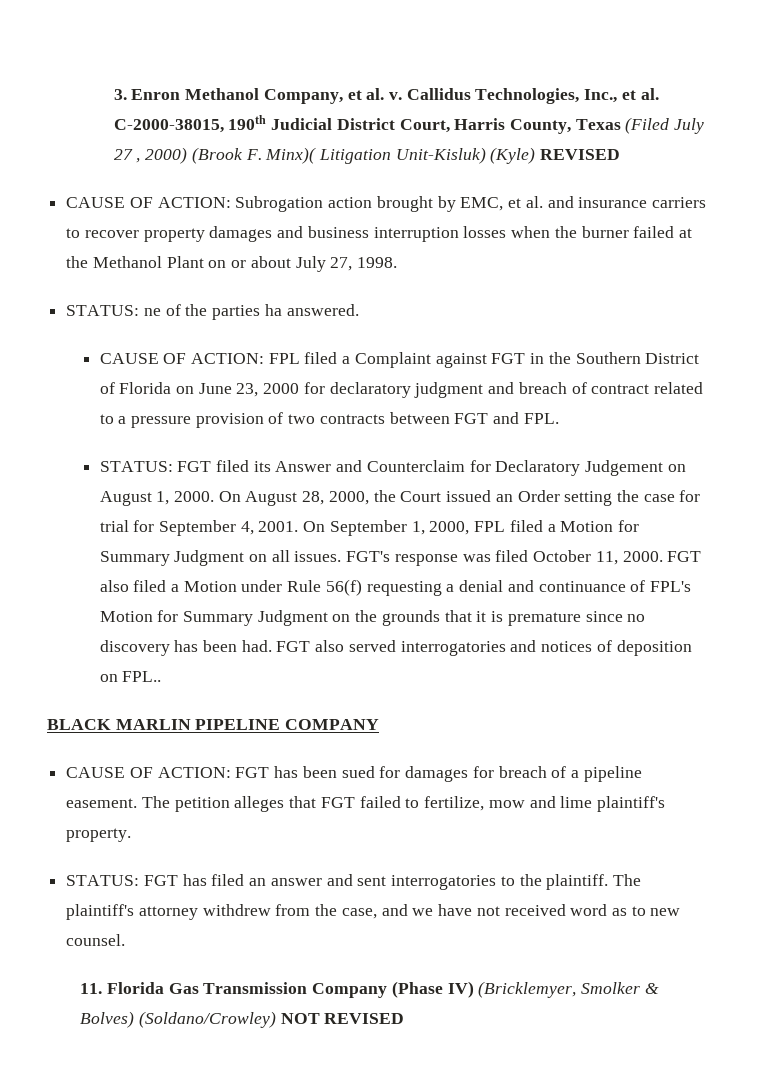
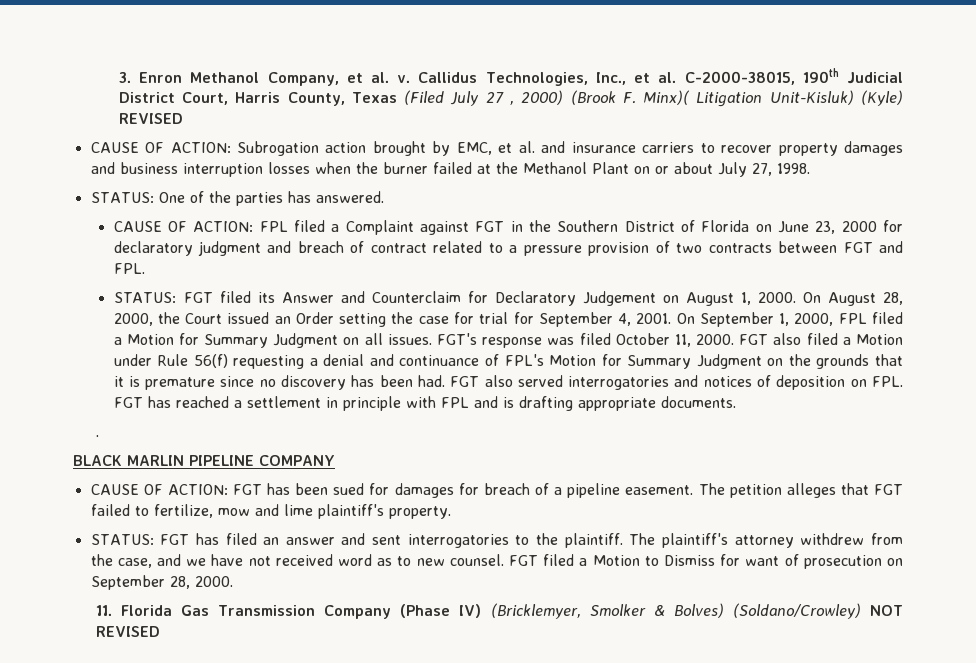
- STATUS: ne of the parties ha answered.
+ STATUS: One of the parties has answered.
- FGT also served interrogatories and notices of deposition on FPL..
+ FGT also served interrogatories and notices of deposition on FPL. FGT has reached a settlement in principle with FPL and is drafting appropriate documents.
+ .
+ FGT filed a Motion to Dismiss for want of prosecution on September 28, 2000.

